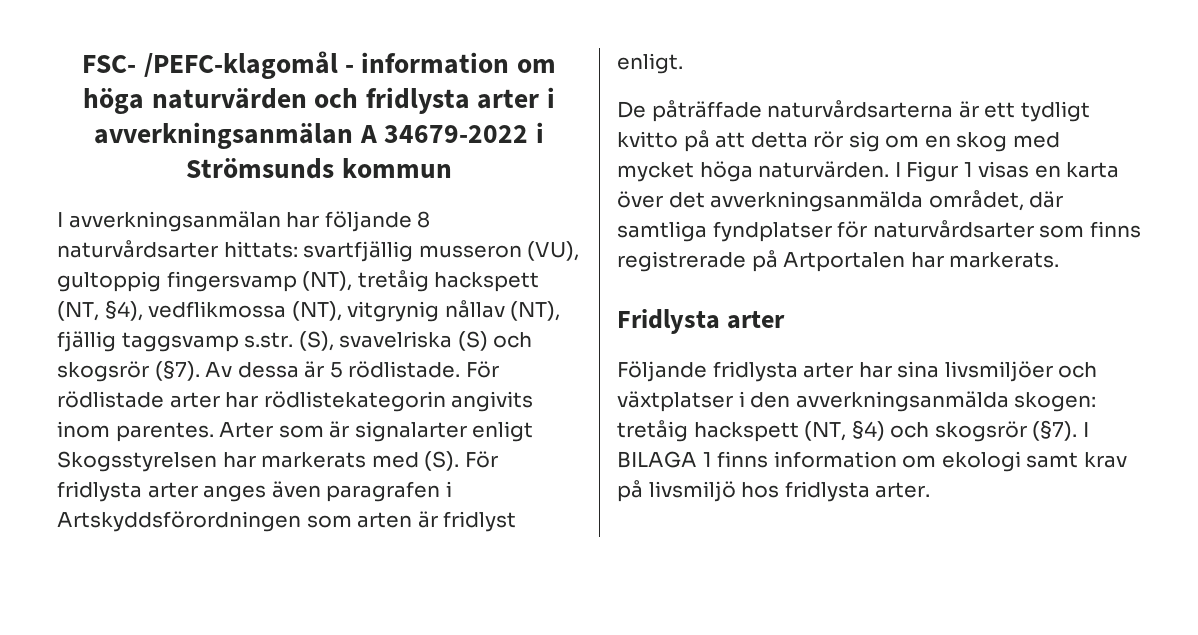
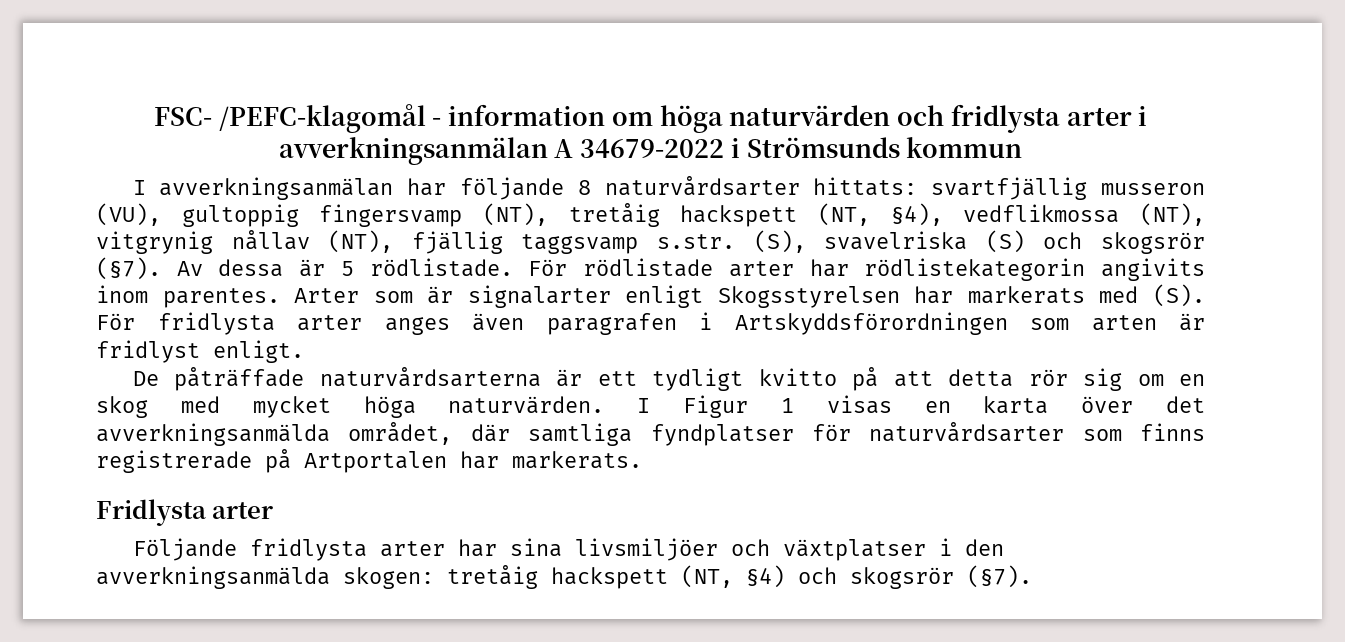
- I BILAGA 1 finns information om ekologi samt krav på livsmiljö hos fridlysta arter.

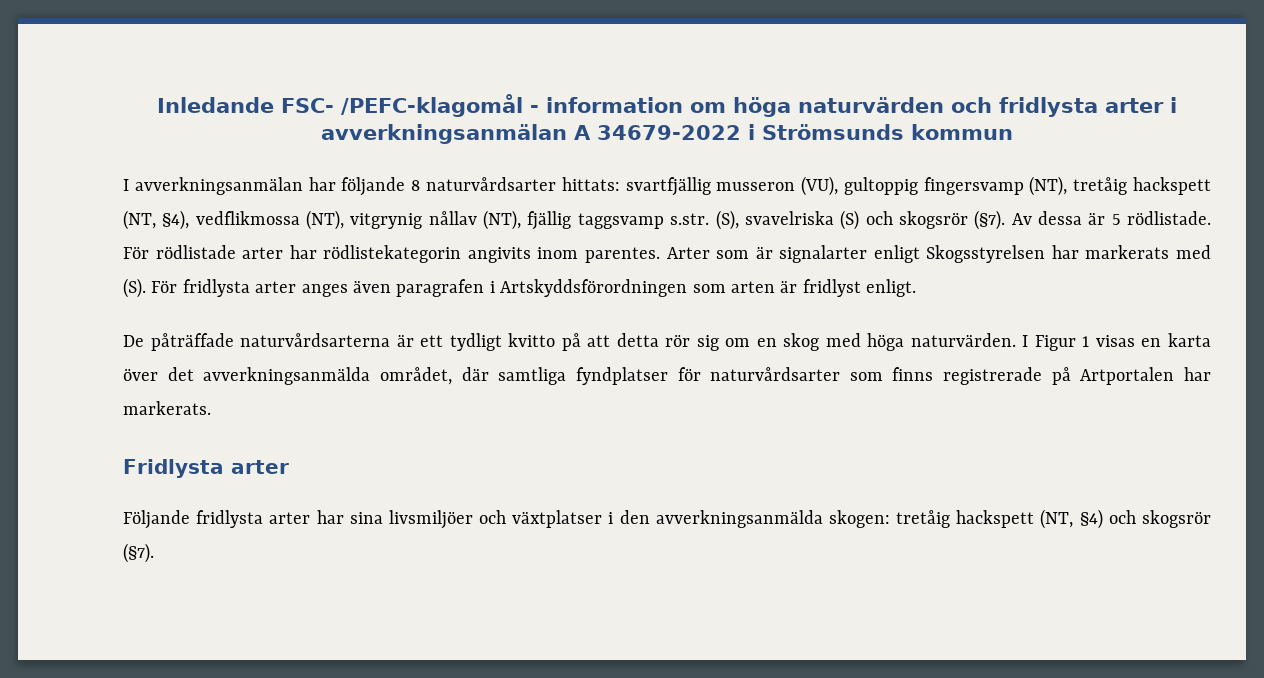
- FSC- /PEFC-klagomål - information om höga naturvärden och fridlysta arter i avverkningsanmälan A 34679-2022 i Strömsunds kommun
+ Inledande FSC- /PEFC-klagomål - information om höga naturvärden och fridlysta arter i avverkningsanmälan A 34679-2022 i Strömsunds kommun
- De påträffade naturvårdsarterna är ett tydligt kvitto på att detta rör sig om en skog med mycket höga naturvärden.
+ De påträffade naturvårdsarterna är ett tydligt kvitto på att detta rör sig om en skog med höga naturvärden.

